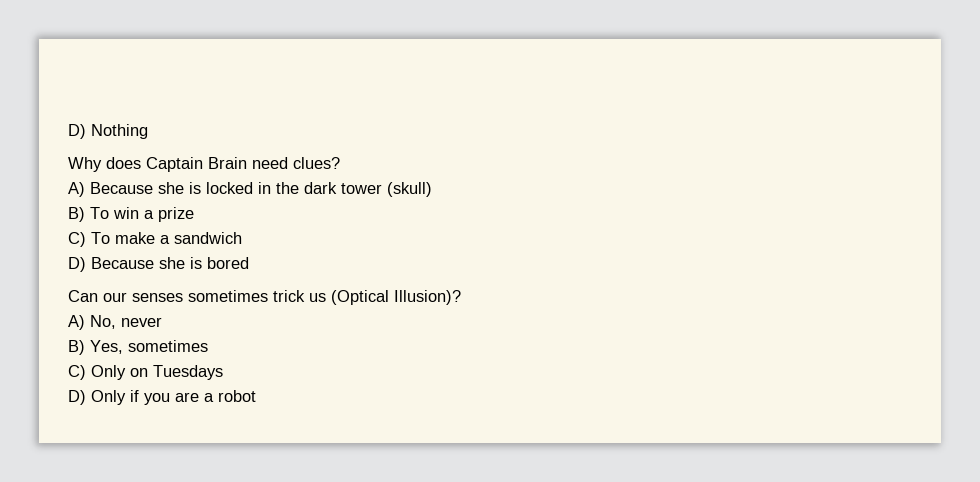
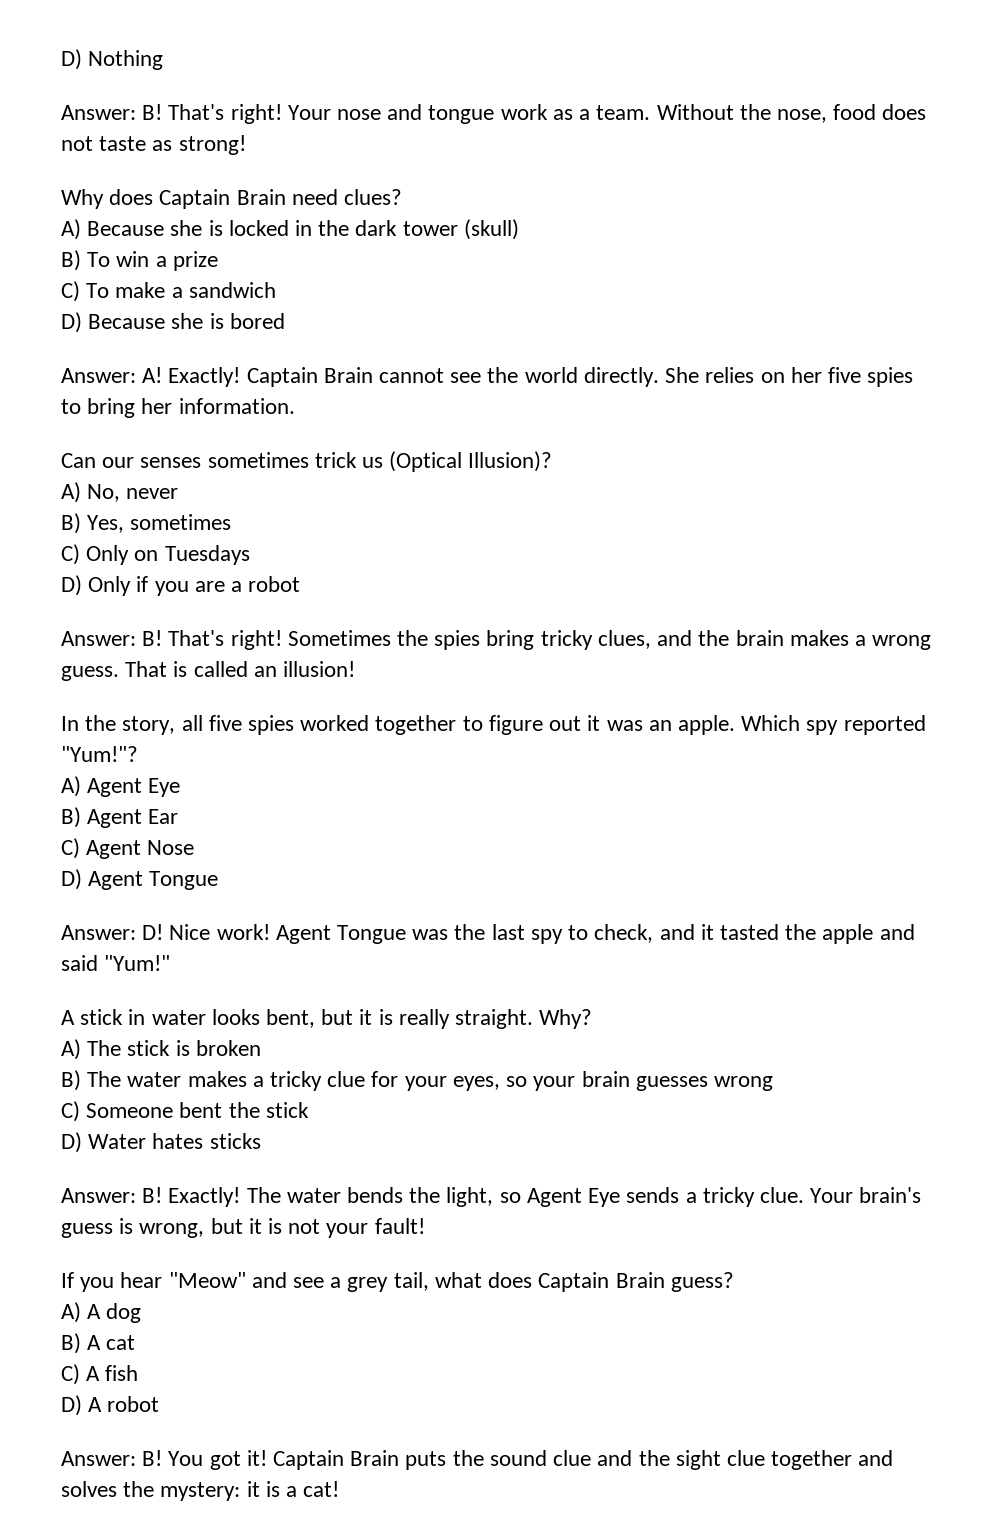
+ Answer: B! That's right! Your nose and tongue work as a team. Without the nose, food does not taste as strong!
+ Answer: A! Exactly! Captain Brain cannot see the world directly. She relies on her five spies to bring her information.
+ Answer: B! That's right! Sometimes the spies bring tricky clues, and the brain makes a wrong guess. That is called an illusion!
+ In the story, all five spies worked together to figure out it was an apple. Which spy reported "Yum!"?
+ A) Agent Eye
+ B) Agent Ear
+ C) Agent Nose
+ D) Agent Tongue
+ Answer: D! Nice work! Agent Tongue was the last spy to check, and it tasted the apple and said "Yum!"
+ A stick in water looks bent, but it is really straight. Why?
+ A) The stick is broken
+ B) The water makes a tricky clue for your eyes, so your brain guesses wrong
+ C) Someone bent the stick
+ D) Water hates sticks
+ Answer: B! Exactly! The water bends the light, so Agent Eye sends a tricky clue. Your brain's guess is wrong, but it is not your fault!
+ If you hear "Meow" and see a grey tail, what does Captain Brain guess?
+ A) A dog
+ B) A cat
+ C) A fish
+ D) A robot
+ Answer: B! You got it! Captain Brain puts the sound clue and the sight clue together and solves the mystery: it is a cat!

